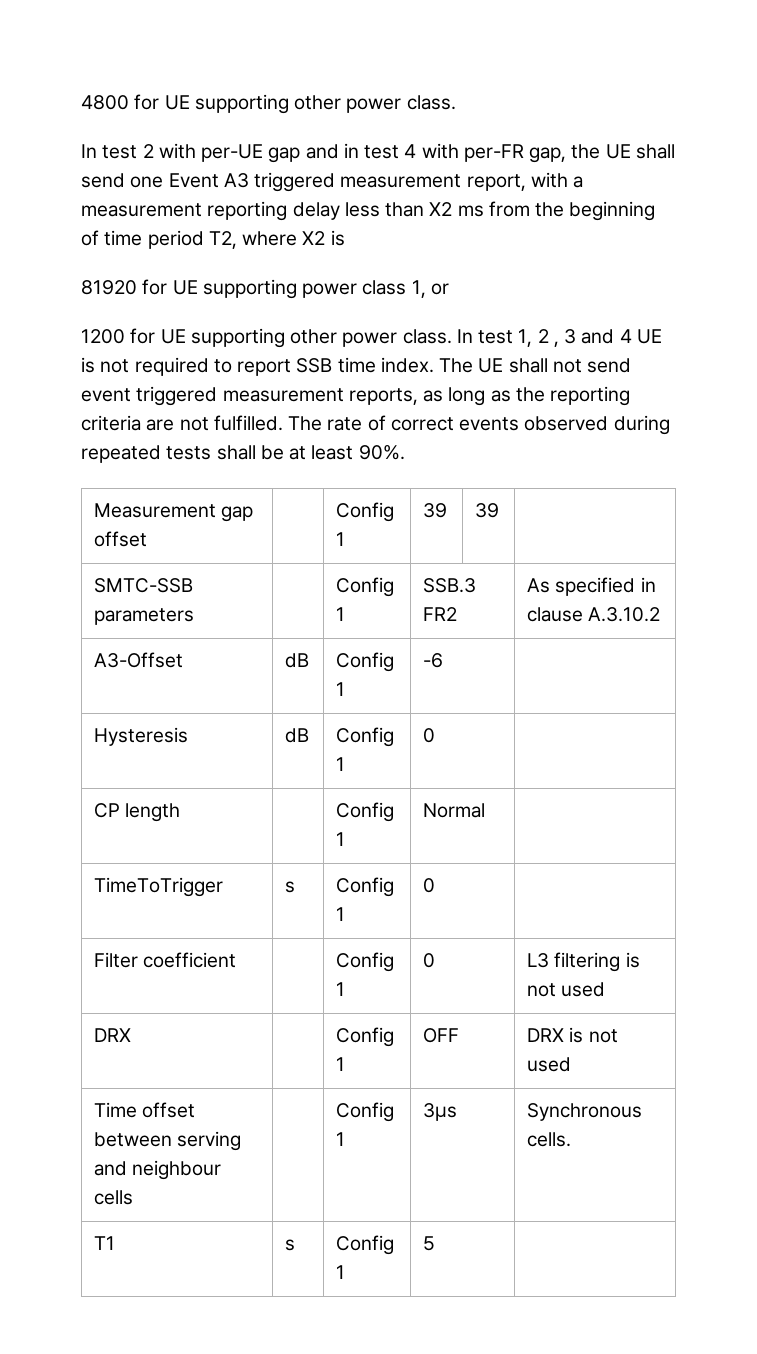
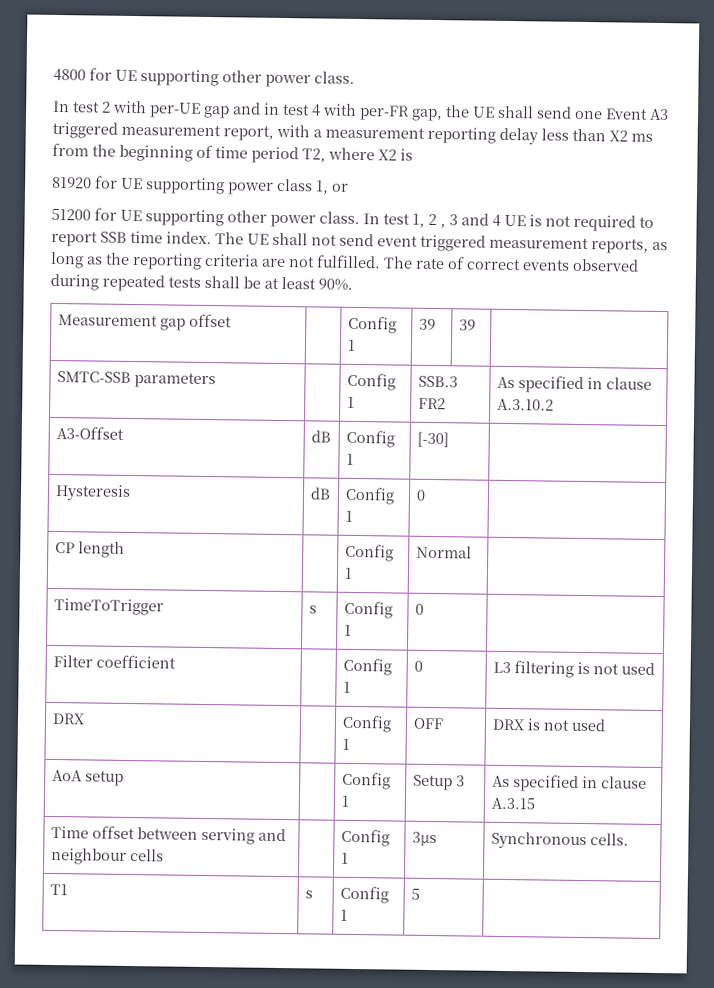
- 1200 for UE supporting other power class.
+ 51200 for UE supporting other power class.
- A3-Offset | dB | Config 1 | -6 |
+ A3-Offset | dB | Config 1 | [-30] |
+ AoA setup | | Config 1 | Setup 3 | As specified in clause A.3.15

